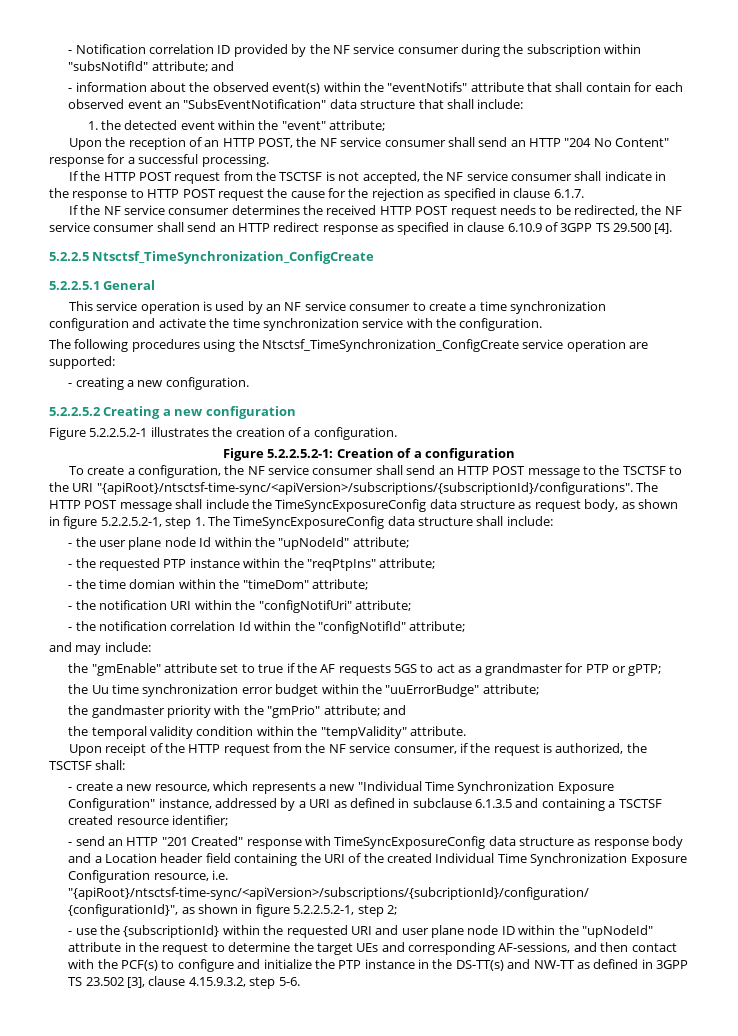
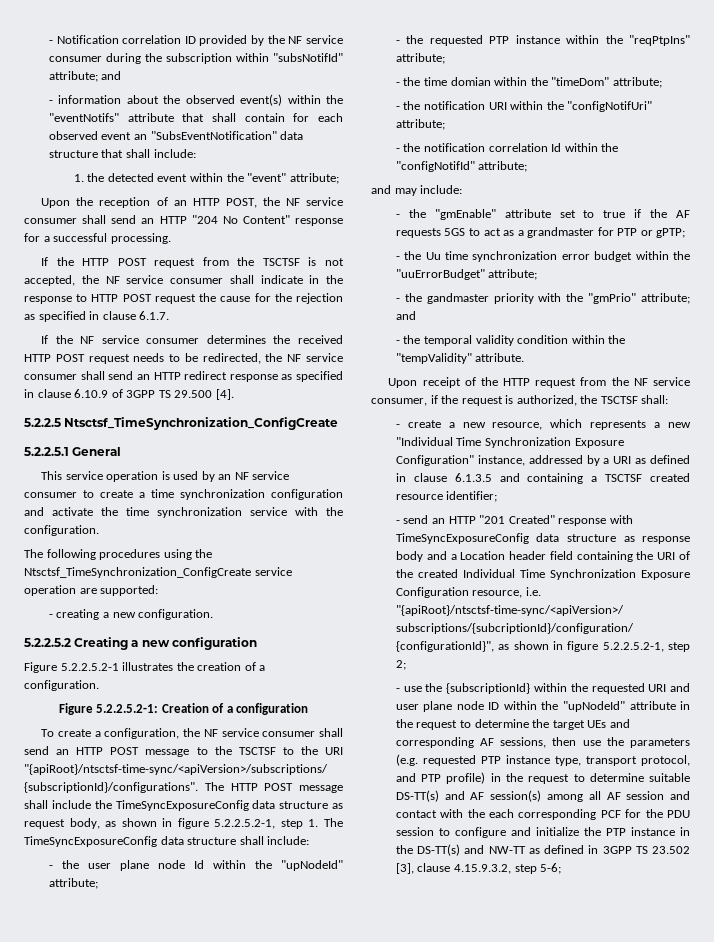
- the "gmEnable" attribute set to true if the AF requests 5GS to act as a grandmaster for PTP or gPTP;
+ - the "gmEnable" attribute set to true if the AF requests 5GS to act as a grandmaster for PTP or gPTP;
- the Uu time synchronization error budget within the "uuErrorBudge" attribute;
- the gandmaster priority with the "gmPrio" attribute; and
+ - the Uu time synchronization error budget within the "uuErrorBudget" attribute;
+ - the gandmaster priority with the "gmPrio" attribute; and
- the temporal validity condition within the "tempValidity" attribute.
+ - the temporal validity condition within the "tempValidity" attribute.
- - create a new resource, which represents a new "Individual Time Synchronization Exposure Configuration" instance, addressed by a URI as defined in subclause 6.1.3.5 and containing a TSCTSF created resource identifier;
+ - create a new resource, which represents a new "Individual Time Synchronization Exposure Configuration" instance, addressed by a URI as defined in clause 6.1.3.5 and containing a TSCTSF created resource identifier;
- - use the {subscriptionId} within the requested URI and user plane node ID within the "upNodeId" attribute in the request to determine the target UEs and corresponding AF-sessions, and then contact with the PCF(s) to configure and initialize the PTP instance in the DS-TT(s) and NW-TT as defined in 3GPP TS 23.502 [3], clause 4.15.9.3.2, step 5-6.
+ - use the {subscriptionId} within the requested URI and user plane node ID within the "upNodeId" attribute in the request to determine the target UEs and corresponding AF sessions, then use the parameters (e.g. requested PTP instance type, transport protocol, and PTP profile) in the request to determine suitable DS-TT(s) and AF session(s) among all AF session and contact with the each corresponding PCF for the PDU session to configure and initialize the PTP instance in the DS-TT(s) and NW-TT as defined in 3GPP TS 23.502 [3], clause 4.15.9.3.2, step 5-6;

